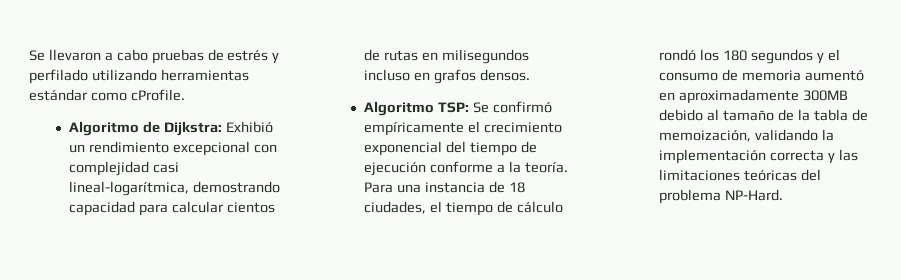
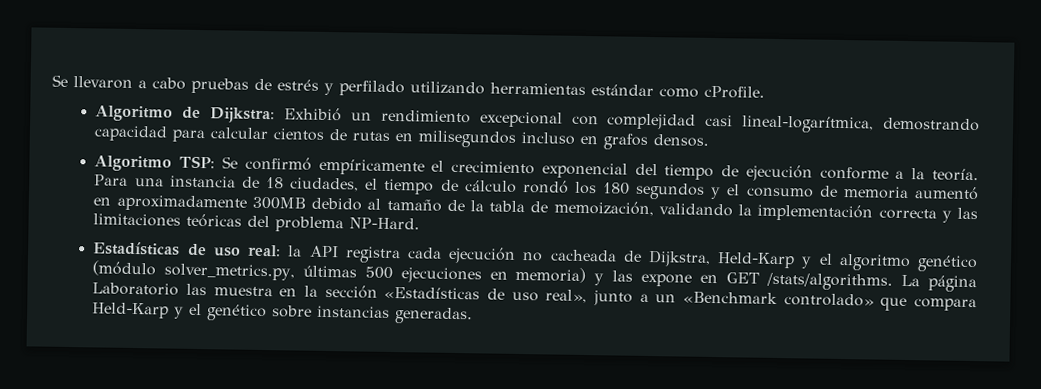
+ Estadísticas de uso real: la API registra cada ejecución no cacheada de Dijkstra, Held-Karp y el algoritmo genético (módulo solver_metrics.py, últimas 500 ejecuciones en memoria) y las expone en GET /stats/algorithms. La página Laboratorio las muestra en la sección «Estadísticas de uso real», junto a un «Benchmark controlado» que compara Held-Karp y el genético sobre instancias generadas.

